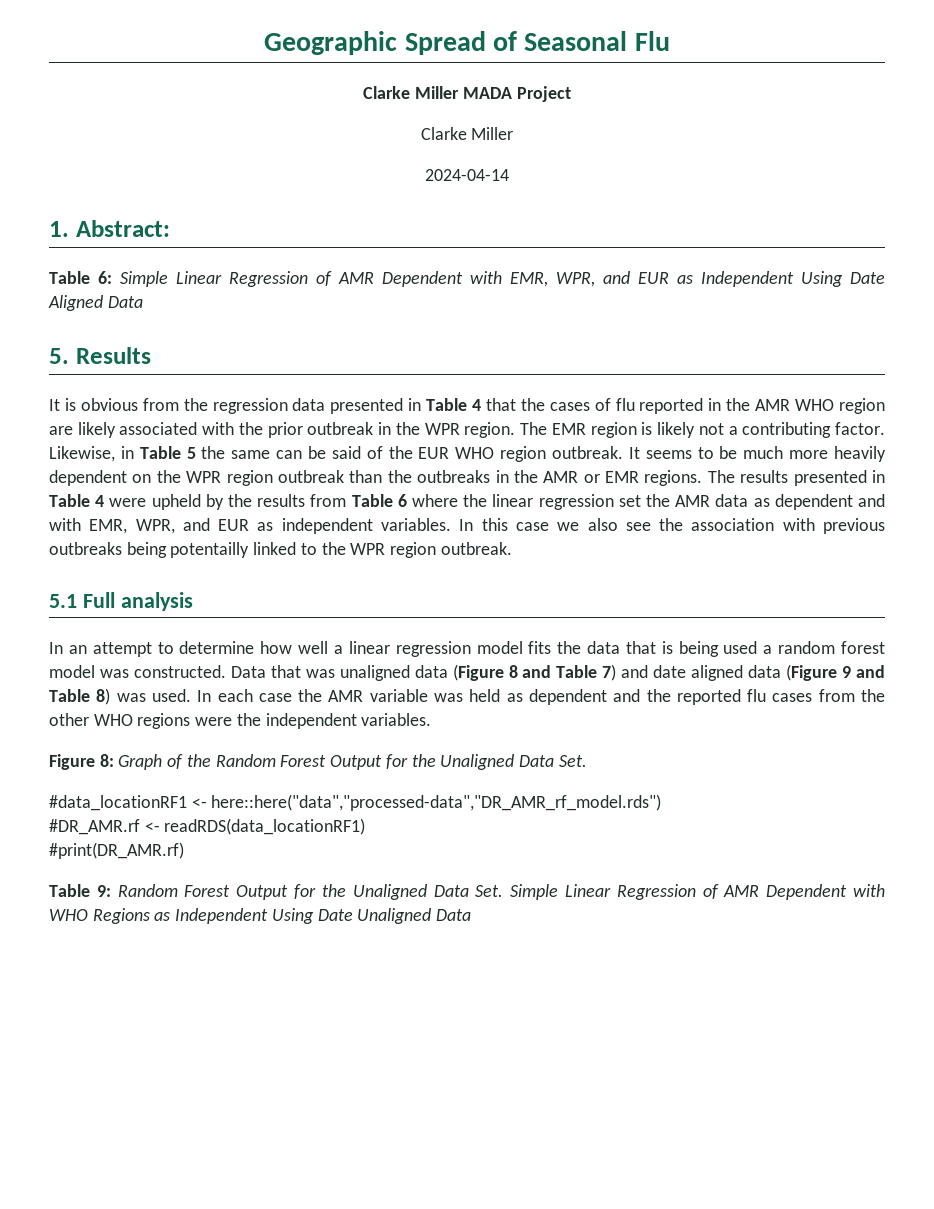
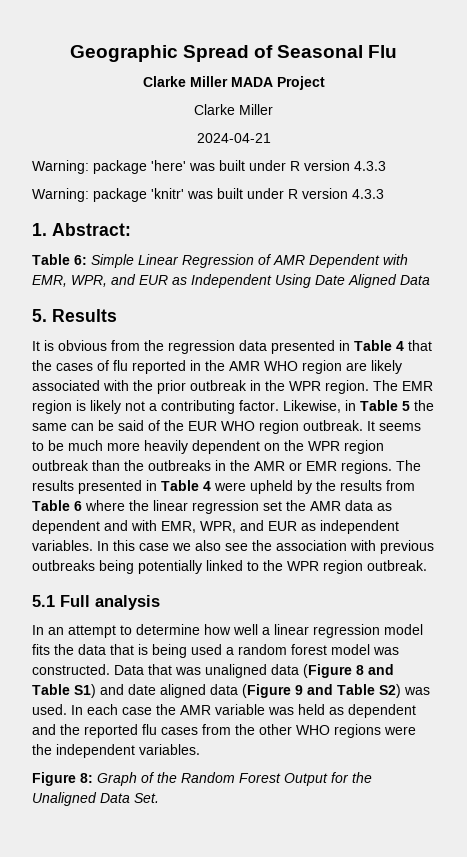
- 2024-04-14
+ 2024-04-21
+ Warning: package 'here' was built under R version 4.3.3
+ Warning: package 'knitr' was built under R version 4.3.3
- In this case we also see the association with previous outbreaks being potentailly linked to the WPR region outbreak.
+ In this case we also see the association with previous outbreaks being potentially linked to the WPR region outbreak.
- Data that was unaligned data (Figure 8 and Table 7) and date aligned data (Figure 9 and Table 8) was used.
+ Data that was unaligned data (Figure 8 and Table S1) and date aligned data (Figure 9 and Table S2) was used.
- #data_locationRF1 <- here::here("data","processed-data","DR_AMR_rf_model.rds")
- #DR_AMR.rf <- readRDS(data_locationRF1)
- #print(DR_AMR.rf)
- Table 9: Random Forest Output for the Unaligned Data Set. Simple Linear Regression of AMR Dependent with WHO Regions as Independent Using Date Unaligned Data

